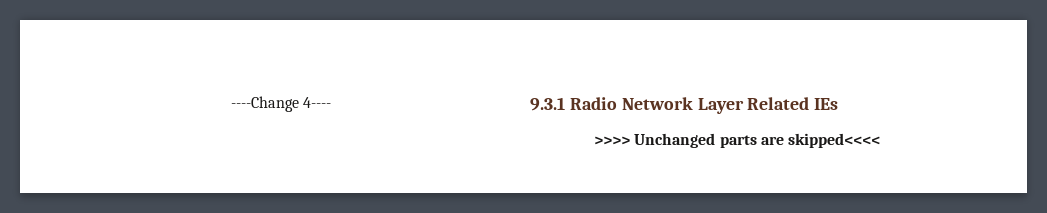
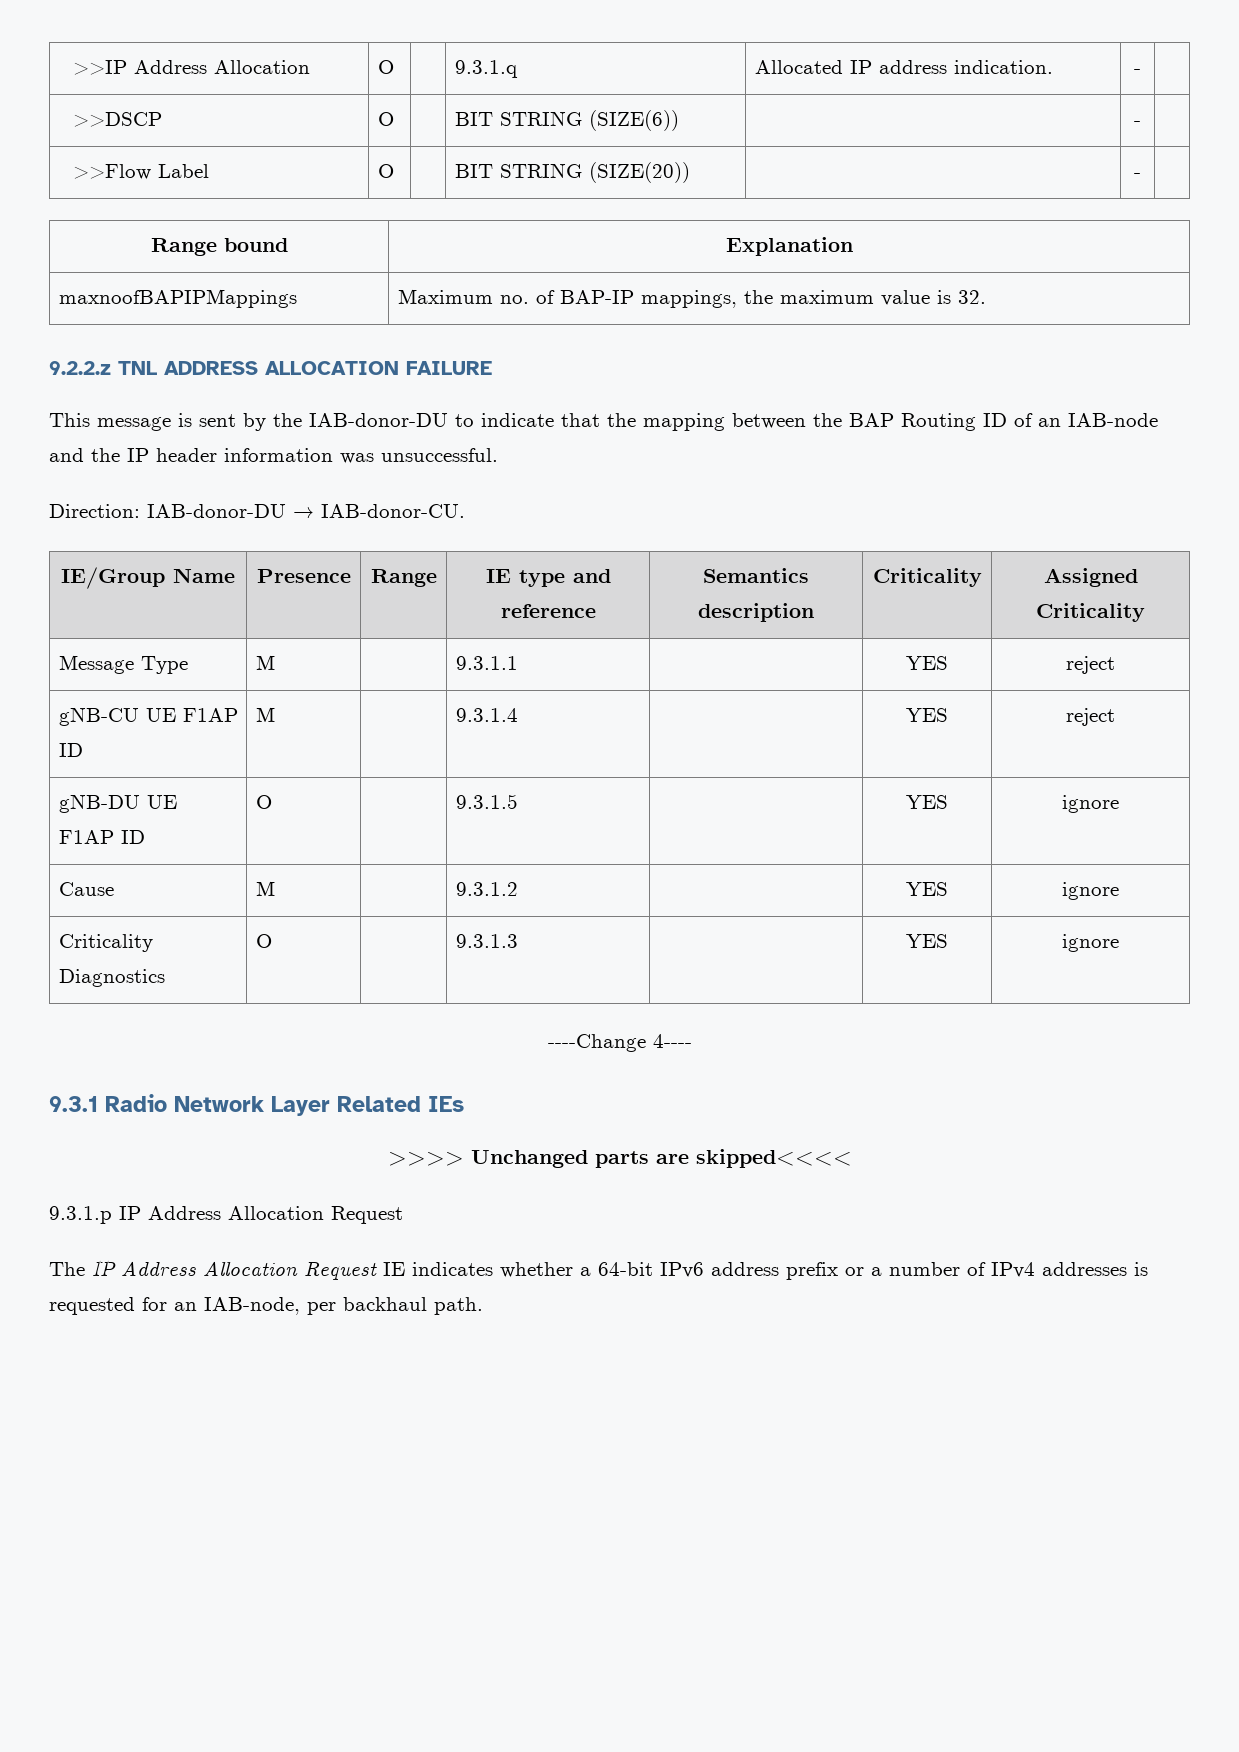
+ >>IP Address Allocation | O | | 9.3.1.q | Allocated IP address indication. | - |
+ >>DSCP | O | | BIT STRING (SIZE(6)) | | - |
+ >>Flow Label | O | | BIT STRING (SIZE(20)) | | - |
+ Range bound | Explanation
+ maxnoofBAPIPMappings | Maximum no. of BAP-IP mappings, the maximum value is 32.
+ 9.2.2.z TNL ADDRESS ALLOCATION FAILURE
+ This message is sent by the IAB-donor-DU to indicate that the mapping between the BAP Routing ID of an IAB-node and the IP header information was unsuccessful.
+ Direction: IAB-donor-DU → IAB-donor-CU.
+ IE/Group Name | Presence | Range | IE type and reference | Semantics description | Criticality | Assigned Criticality
+ Message Type | M | | 9.3.1.1 | | YES | reject
+ gNB-CU UE F1AP ID | M | | 9.3.1.4 | | YES | reject
+ gNB-DU UE F1AP ID | O | | 9.3.1.5 | | YES | ignore
+ Cause | M | | 9.3.1.2 | | YES | ignore
+ Criticality Diagnostics | O | | 9.3.1.3 | | YES | ignore
+ 9.3.1.p IP Address Allocation Request
+ The IP Address Allocation Request IE indicates whether a 64-bit IPv6 address prefix or a number of IPv4 addresses is requested for an IAB-node, per backhaul path.

